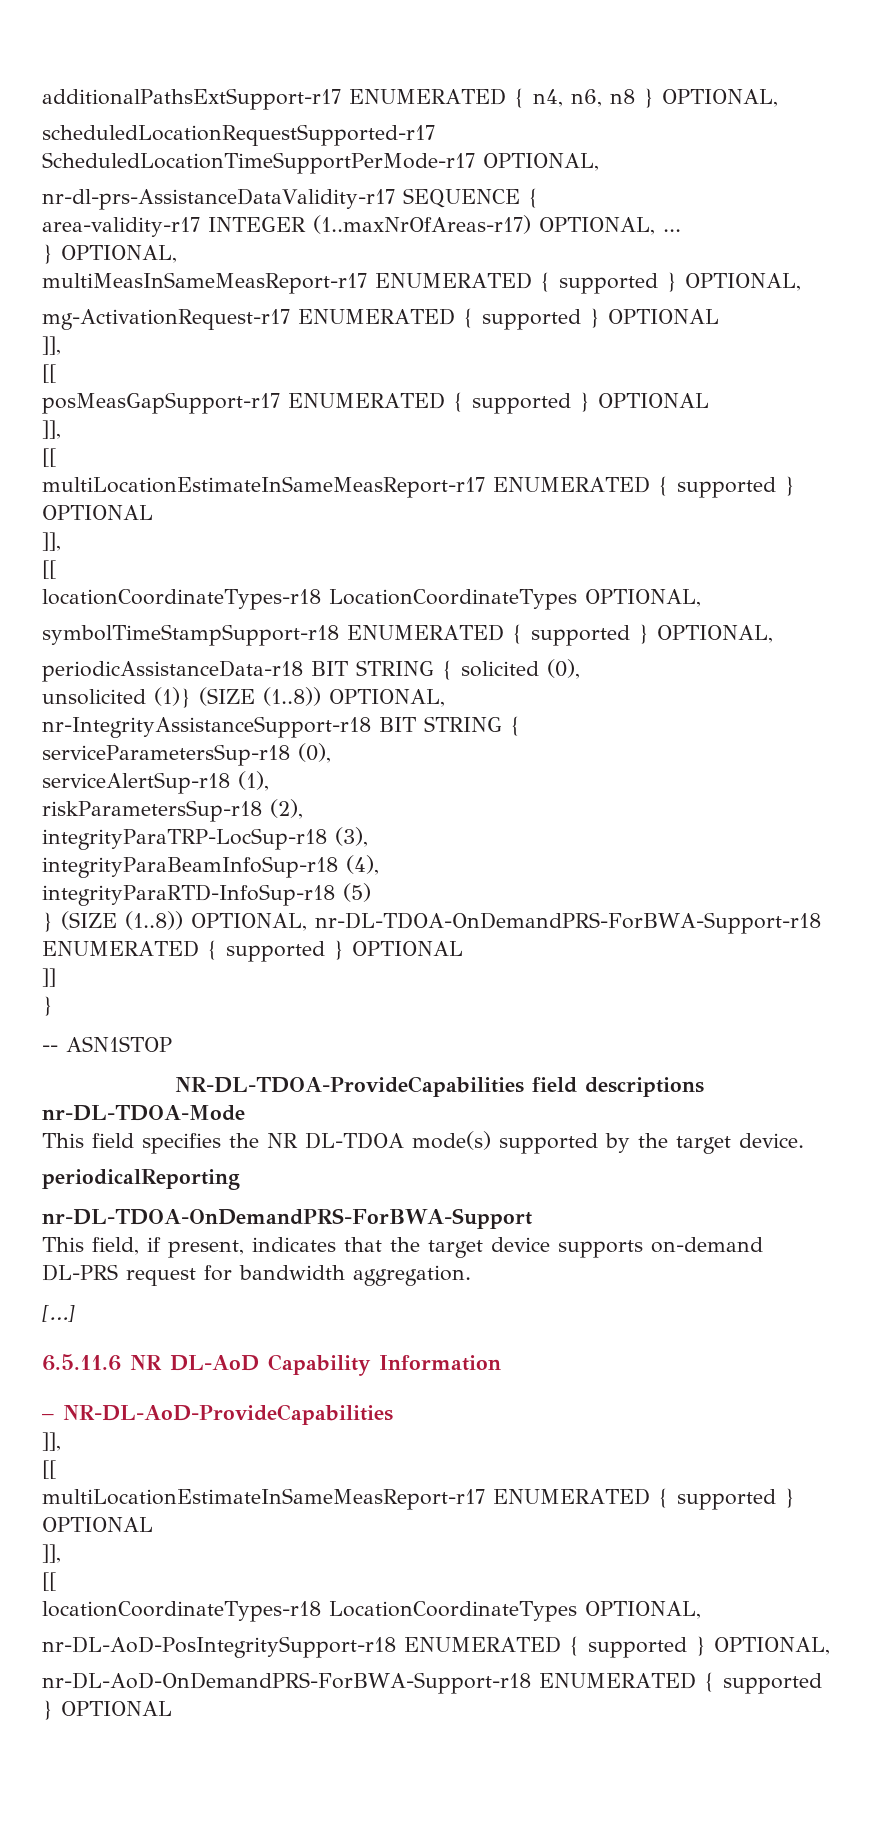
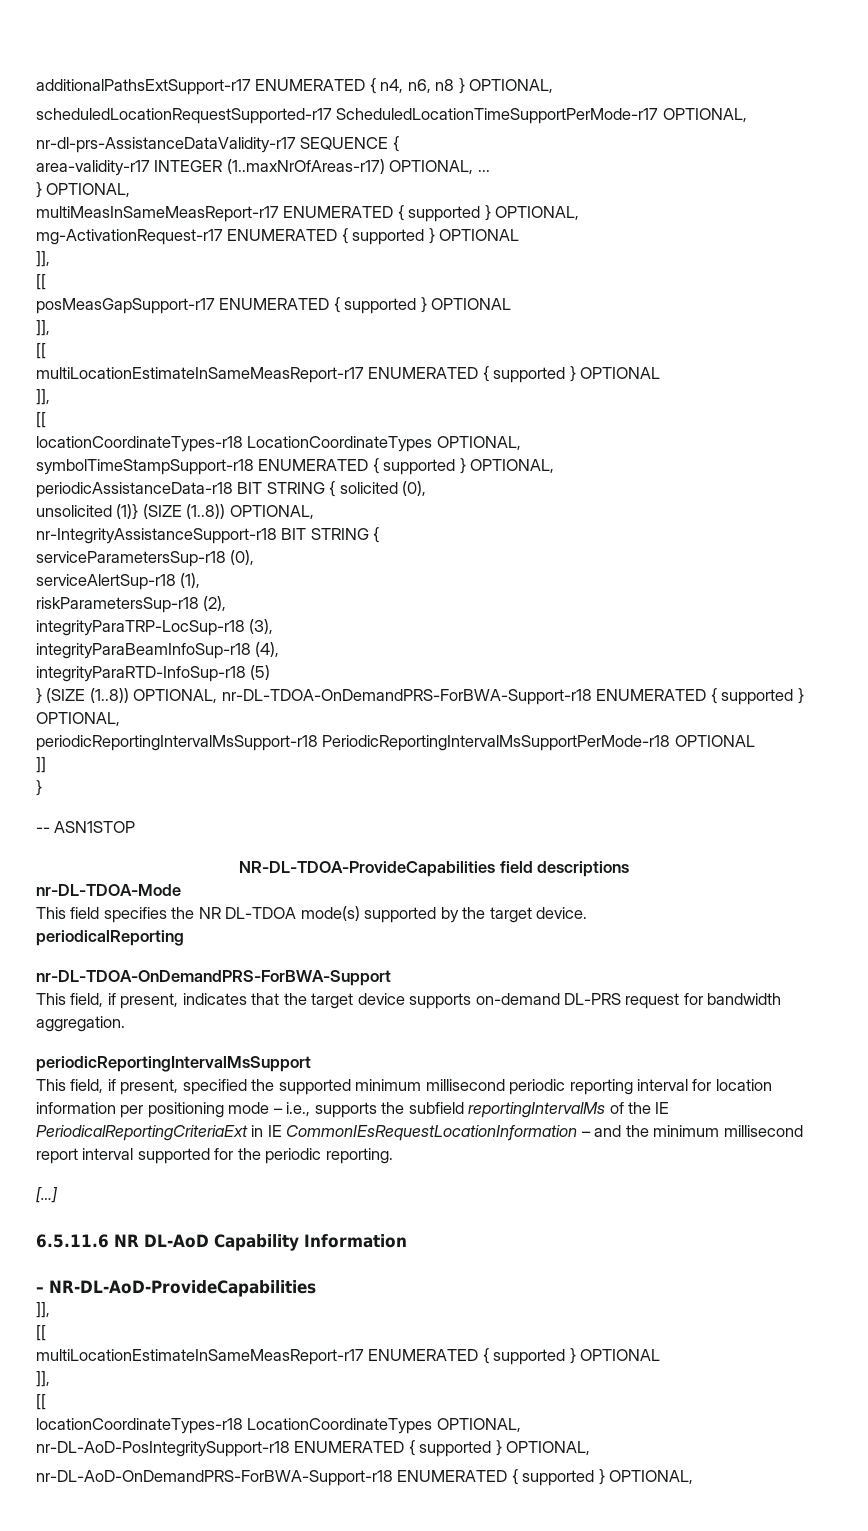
- } (SIZE (1..8)) OPTIONAL, nr-DL-TDOA-OnDemandPRS-ForBWA-Support-r18 ENUMERATED { supported } OPTIONAL
+ } (SIZE (1..8)) OPTIONAL, nr-DL-TDOA-OnDemandPRS-ForBWA-Support-r18 ENUMERATED { supported } OPTIONAL,
+ periodicReportingIntervalMsSupport-r18 PeriodicReportingIntervalMsSupportPerMode-r18 OPTIONAL
+ periodicReportingIntervalMsSupport
+ This field, if present, specified the supported minimum millisecond periodic reporting interval for location information per positioning mode – i.e., supports the subfield reportingIntervalMs of the IE PeriodicalReportingCriteriaExt in IE CommonIEsRequestLocationInformation – and the minimum millisecond report interval supported for the periodic reporting.
- nr-DL-AoD-OnDemandPRS-ForBWA-Support-r18 ENUMERATED { supported } OPTIONAL
+ nr-DL-AoD-OnDemandPRS-ForBWA-Support-r18 ENUMERATED { supported } OPTIONAL,

